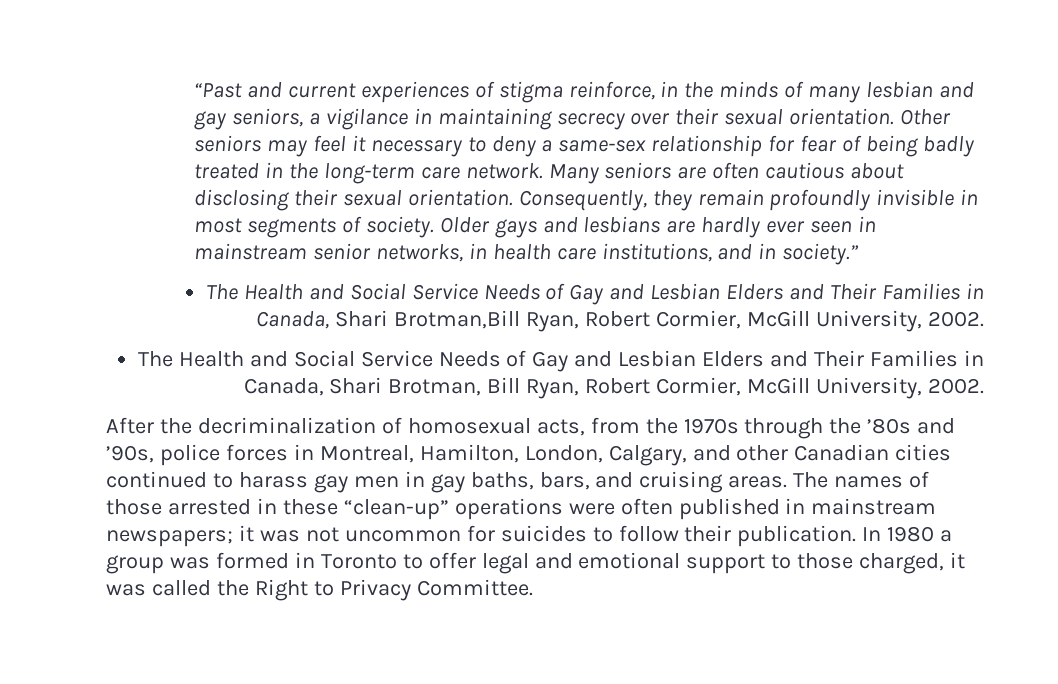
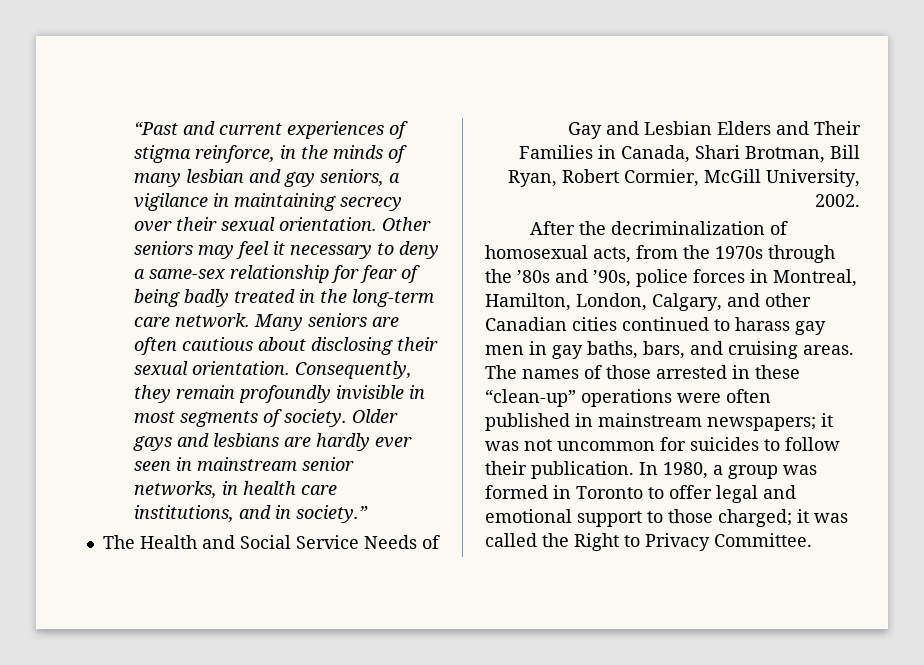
- The Health and Social Service Needs of Gay and Lesbian Elders and Their Families in Canada, Shari Brotman,Bill Ryan, Robert Cormier, McGill University, 2002.
- In 1980 a group was formed in Toronto to offer legal and emotional support to those charged, it was called the Right to Privacy Committee.
+ In 1980, a group was formed in Toronto to offer legal and emotional support to those charged; it was called the Right to Privacy Committee.

